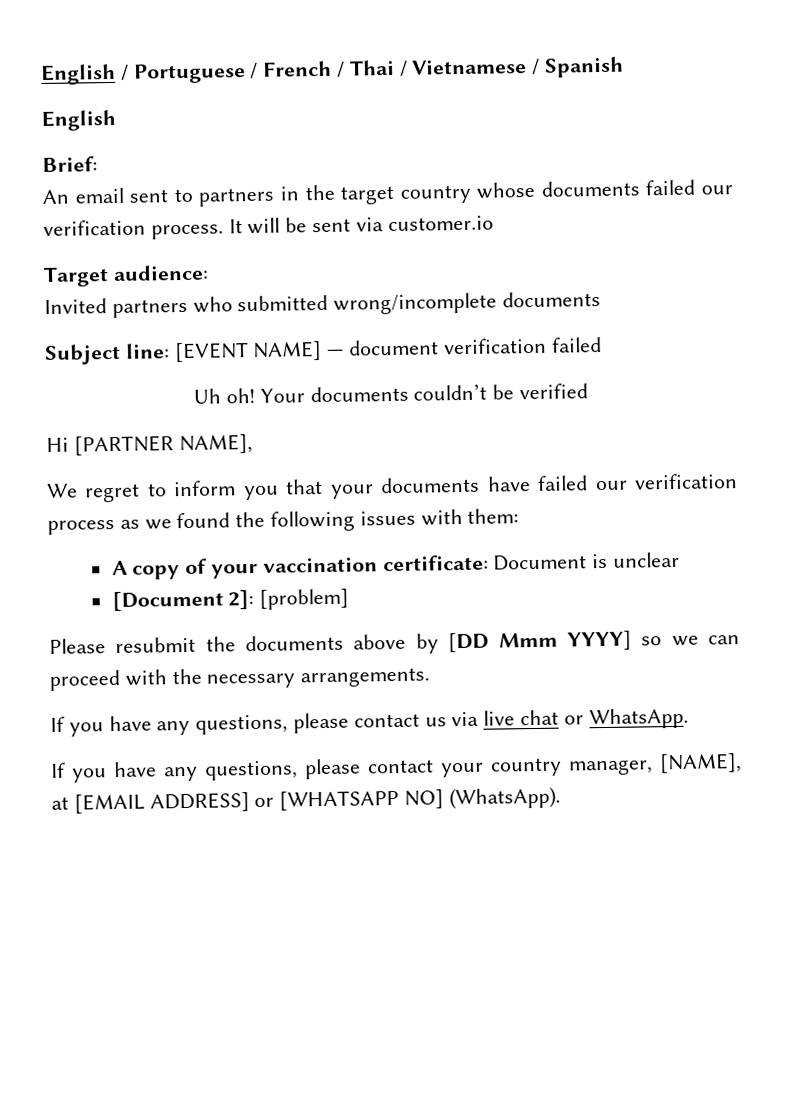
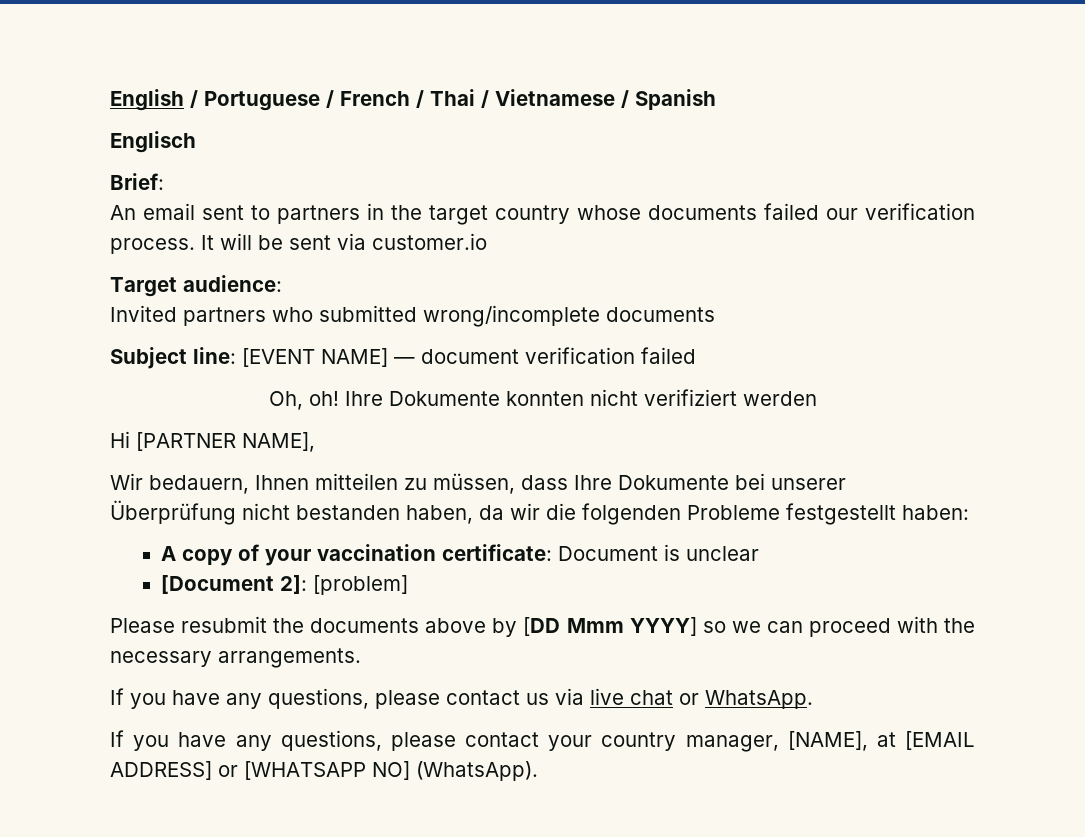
  English / Portuguese / French / Thai / Vietnamese / Spanish
- English
+ Englisch
- Uh oh! Your documents couldn’t be verified
+ Oh, oh! Ihre Dokumente konnten nicht verifiziert werden
  Hi [PARTNER NAME],
- We regret to inform you that your documents have failed our verification process as we found the following issues with them:
+ Wir bedauern, Ihnen mitteilen zu müssen, dass Ihre Dokumente bei unserer Überprüfung nicht bestanden haben, da wir die folgenden Probleme festgestellt haben:

